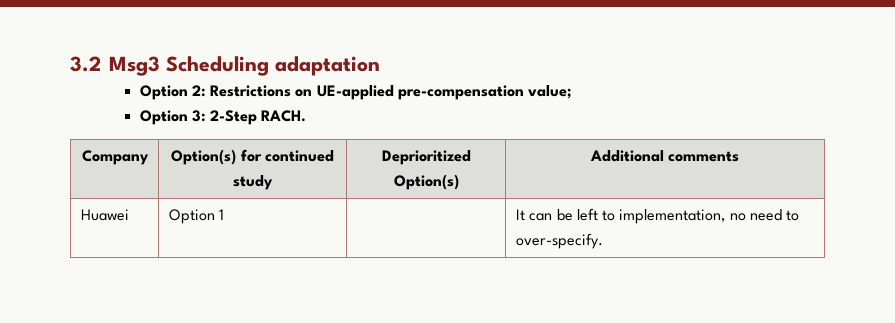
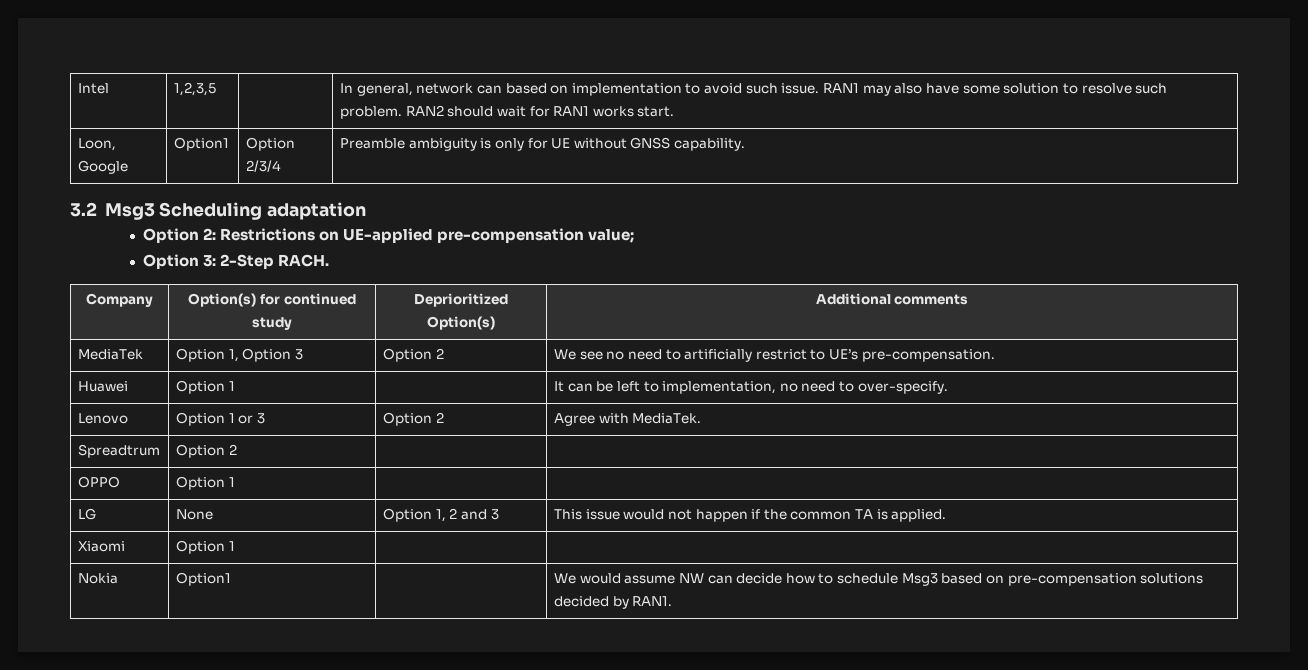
+ Intel | 1,2,3,5 | | In general, network can based on implementation to avoid such issue. RAN1 may also have some solution to resolve such problem. RAN2 should wait for RAN1 works start.
+ Loon, Google | Option1 | Option 2/3/4 | Preamble ambiguity is only for UE without GNSS capability.
+ MediaTek | Option 1, Option 3 | Option 2 | We see no need to artificially restrict to UE’s pre-compensation.
+ Lenovo | Option 1 or 3 | Option 2 | Agree with MediaTek.
+ Spreadtrum | Option 2 | |
+ OPPO | Option 1 | |
+ LG | None | Option 1, 2 and 3 | This issue would not happen if the common TA is applied.
+ Xiaomi | Option 1 | |
+ Nokia | Option1 | | We would assume NW can decide how to schedule Msg3 based on pre-compensation solutions decided by RAN1.

